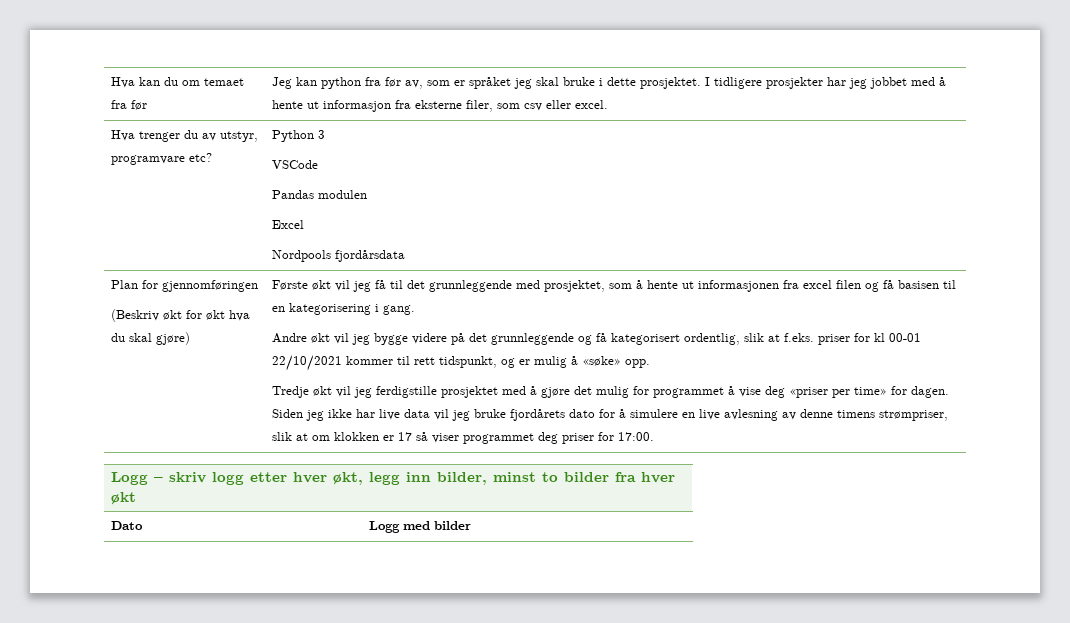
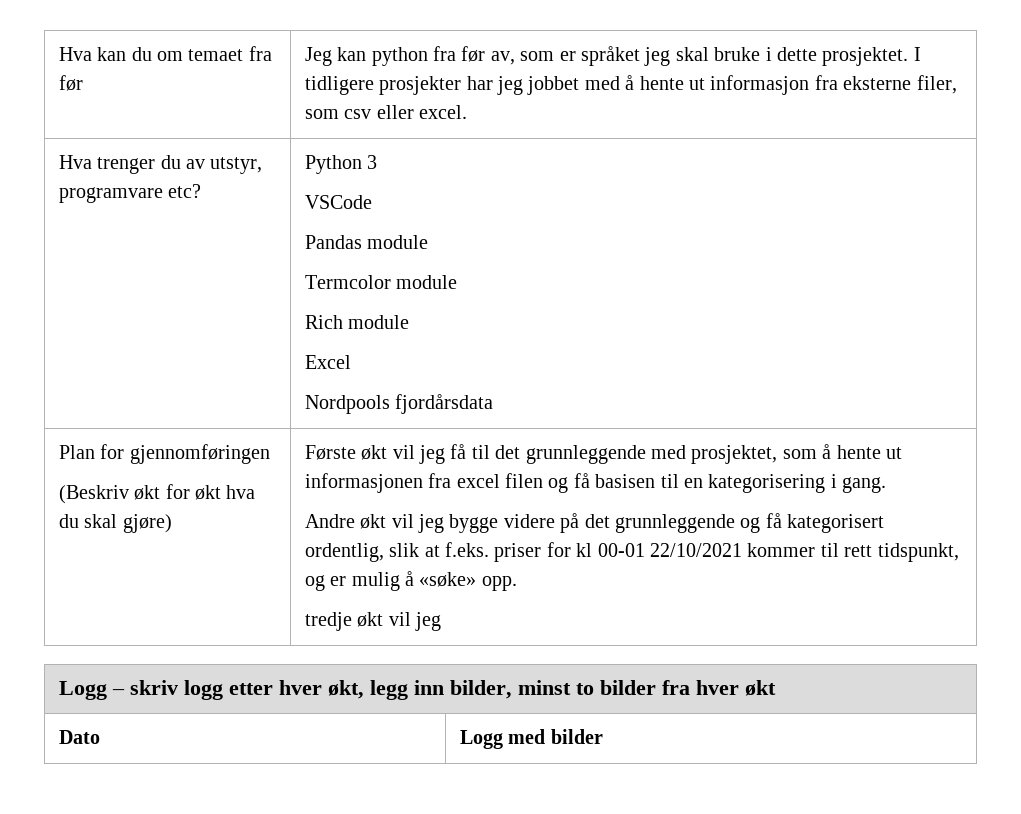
  Hva trenger du av utstyr, programvare etc? | Python 3
  VSCode
- Pandas modulen
+ Pandas module
+ Termcolor module
+ Rich module
- Tredje økt vil jeg ferdigstille prosjektet med å gjøre det mulig for programmet å vise deg «priser per time» for dagen. Siden jeg ikke har live data vil jeg bruke fjordårets dato for å simulere en live avlesning av denne timens strømpriser, slik at om klokken er 17 så viser programmet deg priser for 17:00.
+ tredje økt vil jeg

